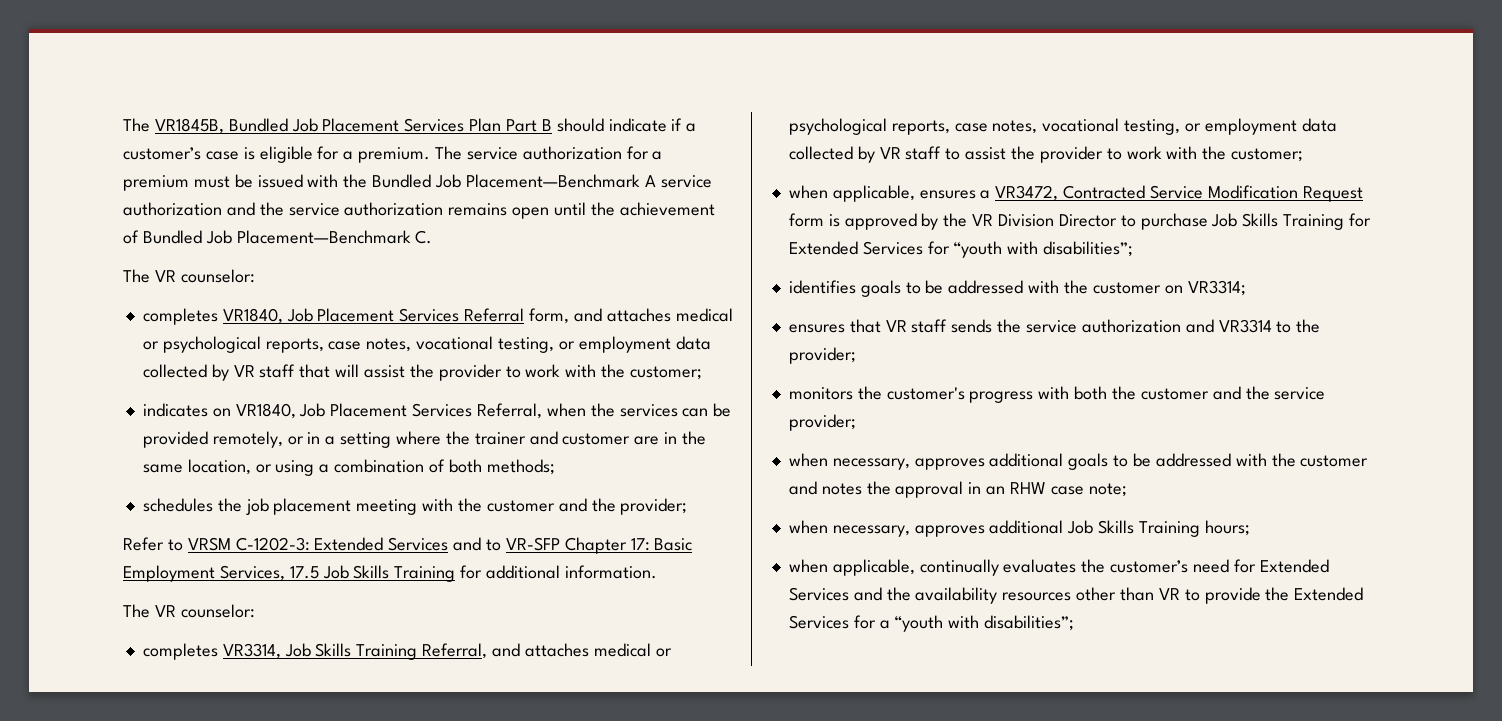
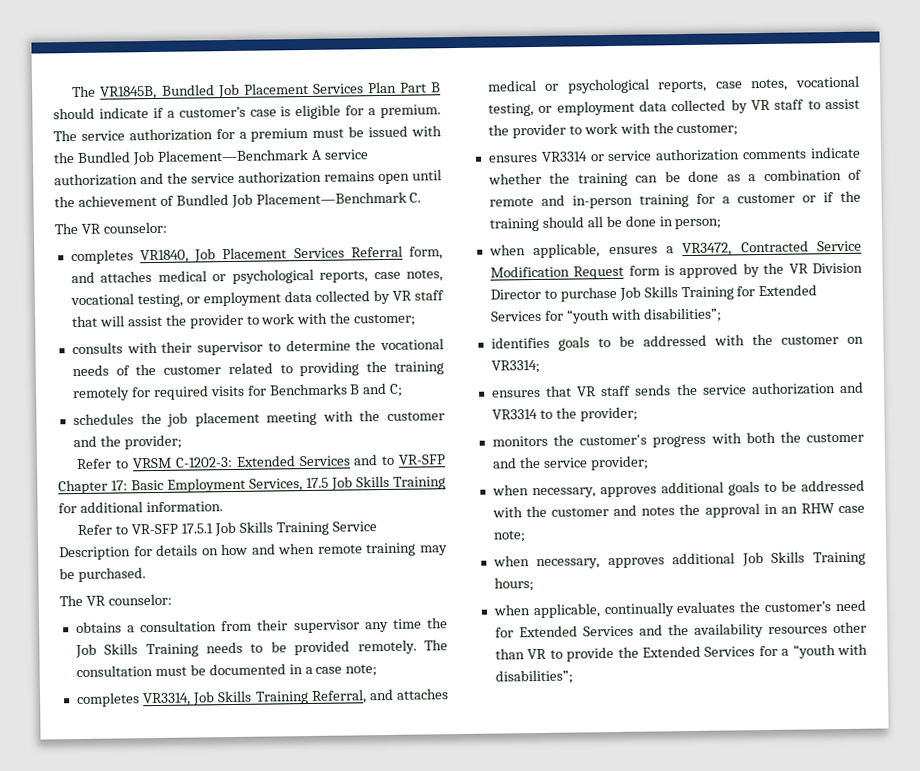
- indicates on VR1840, Job Placement Services Referral, when the services can be provided remotely, or in a setting where the trainer and customer are in the same location, or using a combination of both methods;
+ consults with their supervisor to determine the vocational needs of the customer related to providing the training remotely for required visits for Benchmarks B and C;
  Refer to VRSM C-1202-3: Extended Services and to VR-SFP Chapter 17: Basic Employment Services, 17.5 Job Skills Training for additional information.
+ Refer to VR-SFP 17.5.1 Job Skills Training Service Description for details on how and when remote training may be purchased.
  The VR counselor:
+ obtains a consultation from their supervisor any time the Job Skills Training needs to be provided remotely. The consultation must be documented in a case note;
+ ensures VR3314 or service authorization comments indicate whether the training can be done as a combination of remote and in-person training for a customer or if the training should all be done in person;

